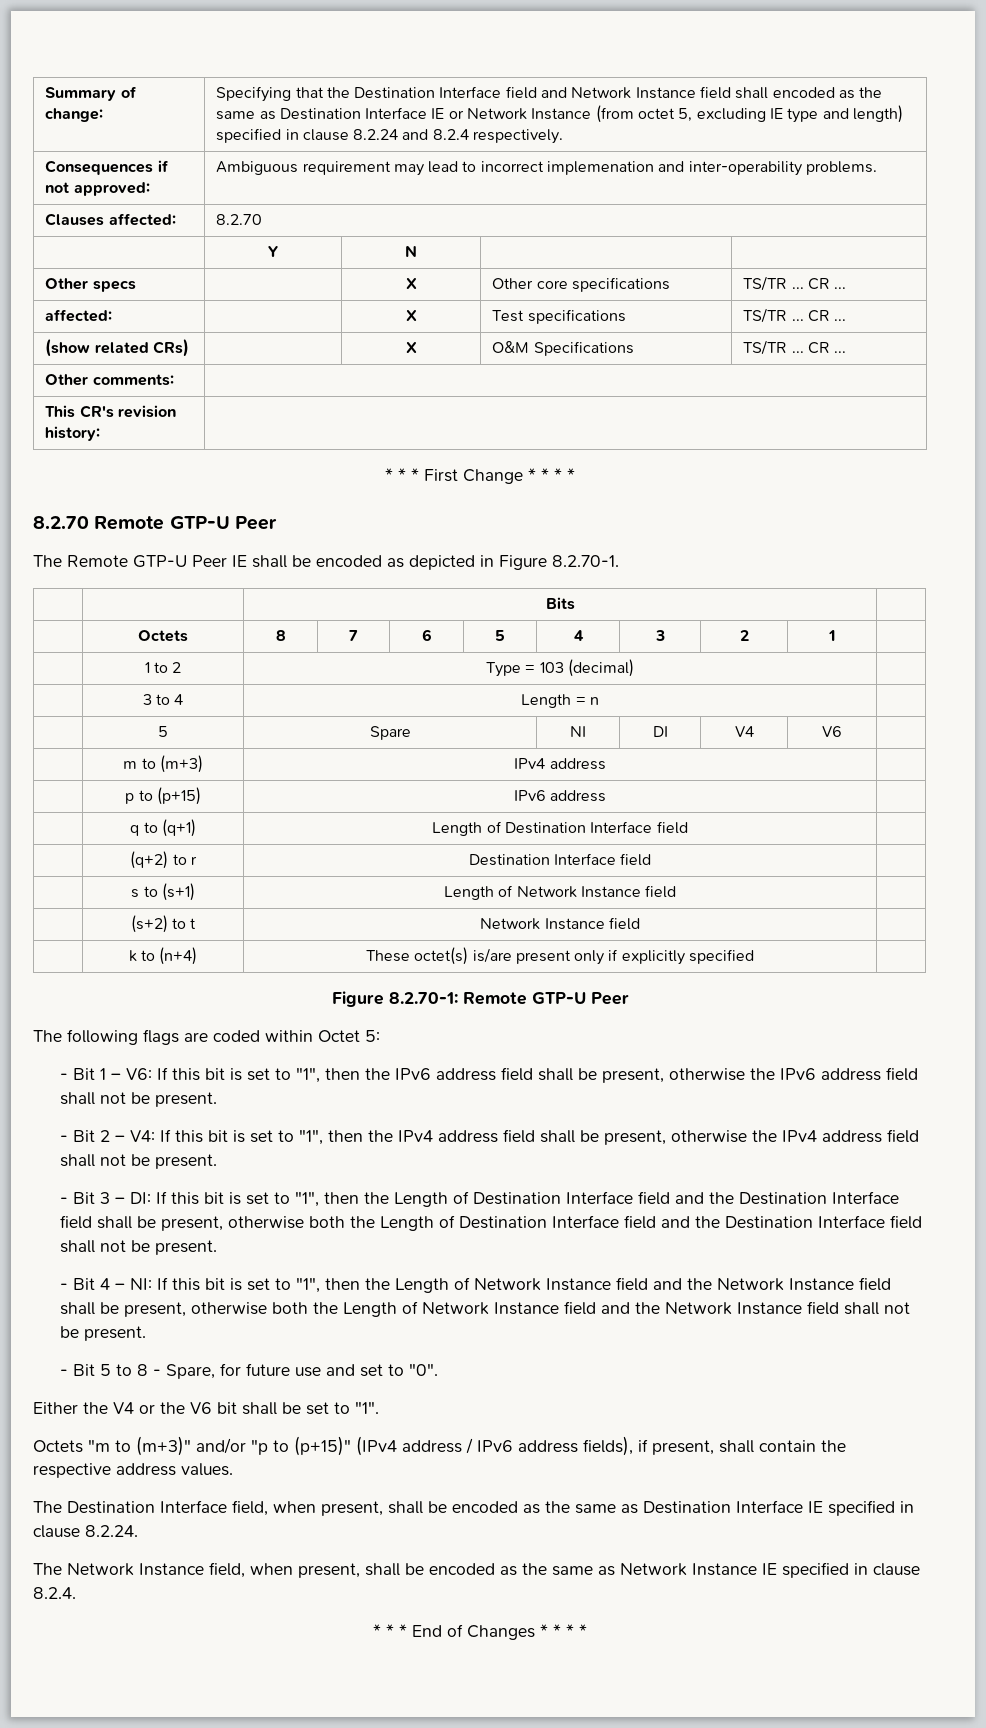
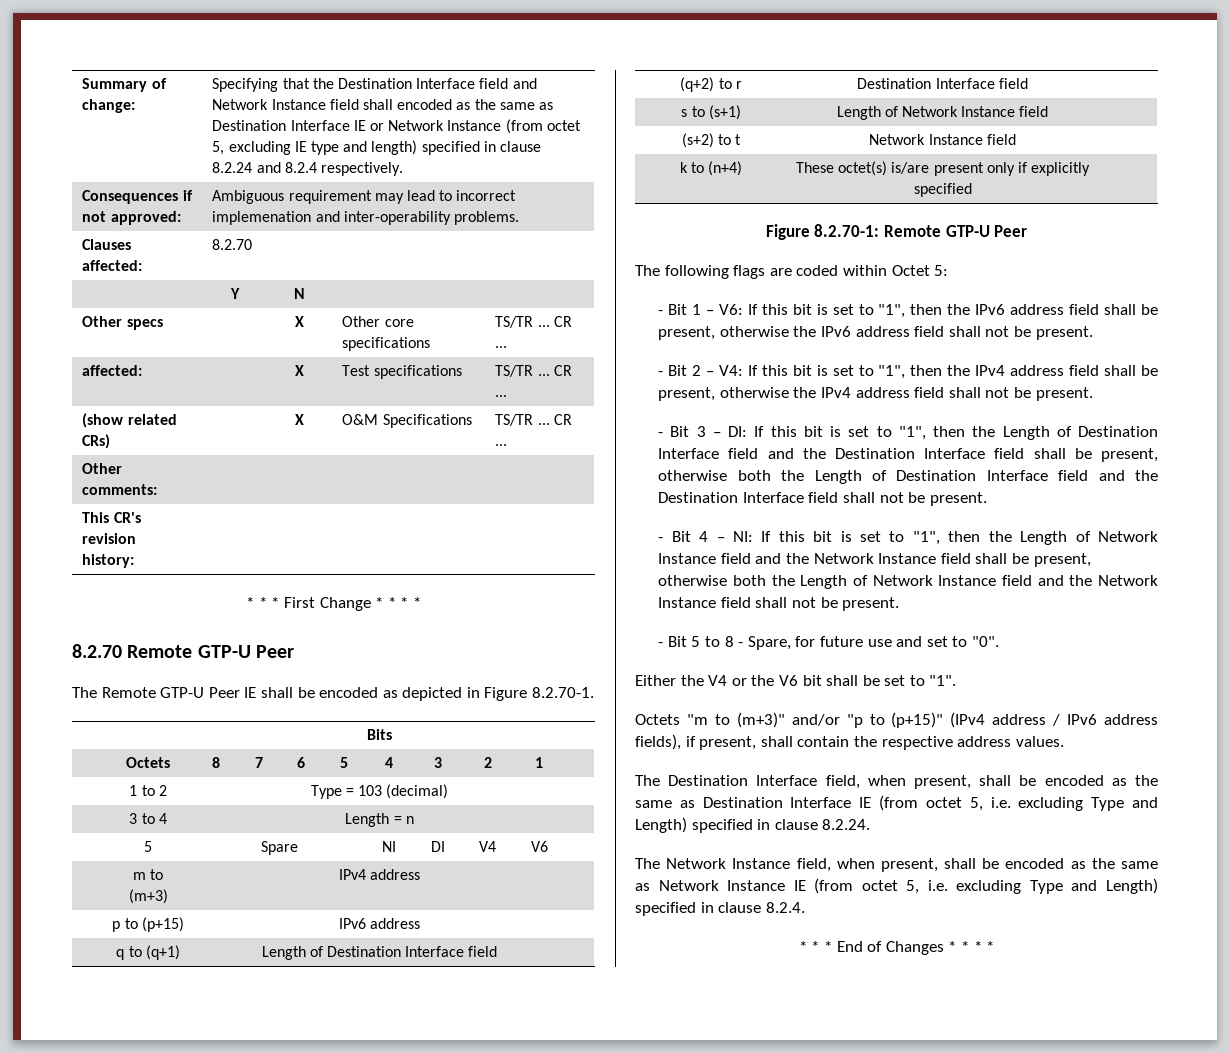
- The Destination Interface field, when present, shall be encoded as the same as Destination Interface IE specified in clause 8.2.24.
+ The Destination Interface field, when present, shall be encoded as the same as Destination Interface IE (from octet 5, i.e. excluding Type and Length) specified in clause 8.2.24.
- The Network Instance field, when present, shall be encoded as the same as Network Instance IE specified in clause 8.2.4.
+ The Network Instance field, when present, shall be encoded as the same as Network Instance IE (from octet 5, i.e. excluding Type and Length) specified in clause 8.2.4.

